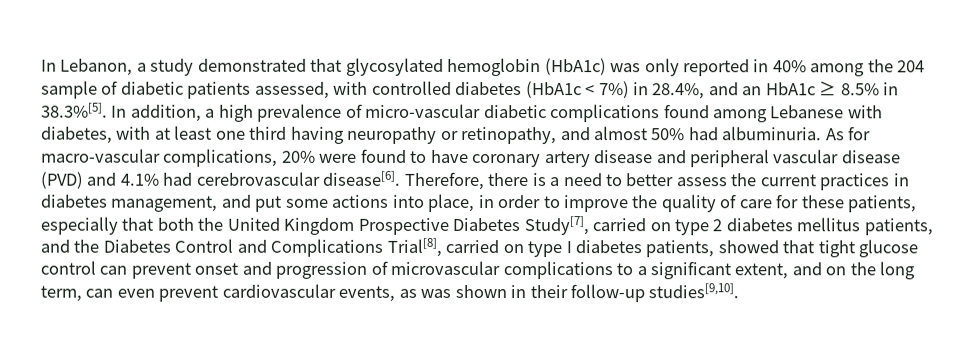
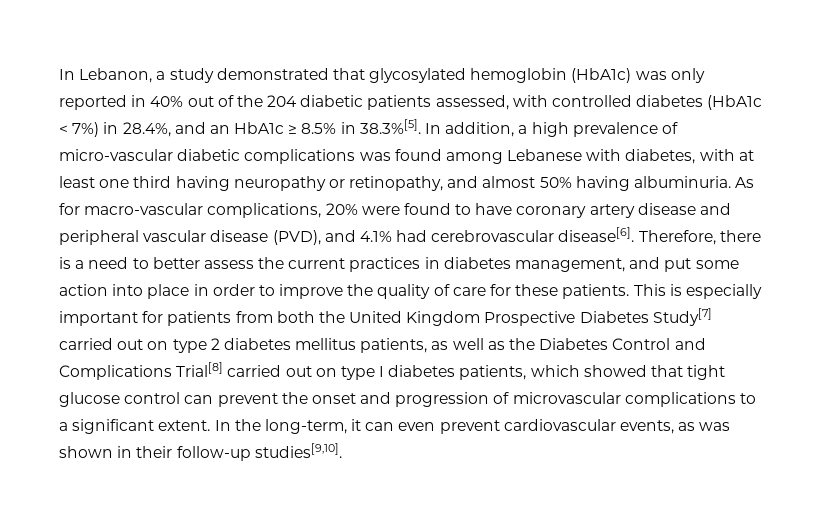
- In Lebanon, a study demonstrated that glycosylated hemoglobin (HbA1c) was only reported in 40% among the 204 sample of diabetic patients assessed, with controlled diabetes (HbA1c < 7%) in 28.4%, and an HbA1c ≥ 8.5% in 38.3%[5]. In addition, a high prevalence of micro-vascular diabetic complications found among Lebanese with diabetes, with at least one third having neuropathy or retinopathy, and almost 50% had albuminuria.
+ In Lebanon, a study demonstrated that glycosylated hemoglobin (HbA1c) was only reported in 40% out of the 204 diabetic patients assessed, with controlled diabetes (HbA1c < 7%) in 28.4%, and an HbA1c ≥ 8.5% in 38.3%[5]. In addition, a high prevalence of micro-vascular diabetic complications was found among Lebanese with diabetes, with at least one third having neuropathy or retinopathy, and almost 50% having albuminuria.
- As for macro-vascular complications, 20% were found to have coronary artery disease and peripheral vascular disease (PVD) and 4.1% had cerebrovascular disease[6].
+ As for macro-vascular complications, 20% were found to have coronary artery disease and peripheral vascular disease (PVD), and 4.1% had cerebrovascular disease[6].
- Therefore, there is a need to better assess the current practices in diabetes management, and put some actions into place, in order to improve the quality of care for these patients, especially that both the United Kingdom Prospective Diabetes Study[7], carried on type 2 diabetes mellitus patients, and the Diabetes Control and Complications Trial[8], carried on type I diabetes patients, showed that tight glucose control can prevent onset and progression of microvascular complications to a significant extent, and on the long term, can even prevent cardiovascular events, as was shown in their follow-up studies[9,10].
+ Therefore, there is a need to better assess the current practices in diabetes management, and put some action into place in order to improve the quality of care for these patients. This is especially important for patients from both the United Kingdom Prospective Diabetes Study[7] carried out on type 2 diabetes mellitus patients, as well as the Diabetes Control and Complications Trial[8] carried out on type I diabetes patients, which showed that tight glucose control can prevent the onset and progression of microvascular complications to a significant extent. In the long-term, it can even prevent cardiovascular events, as was shown in their follow-up studies[9,10].

